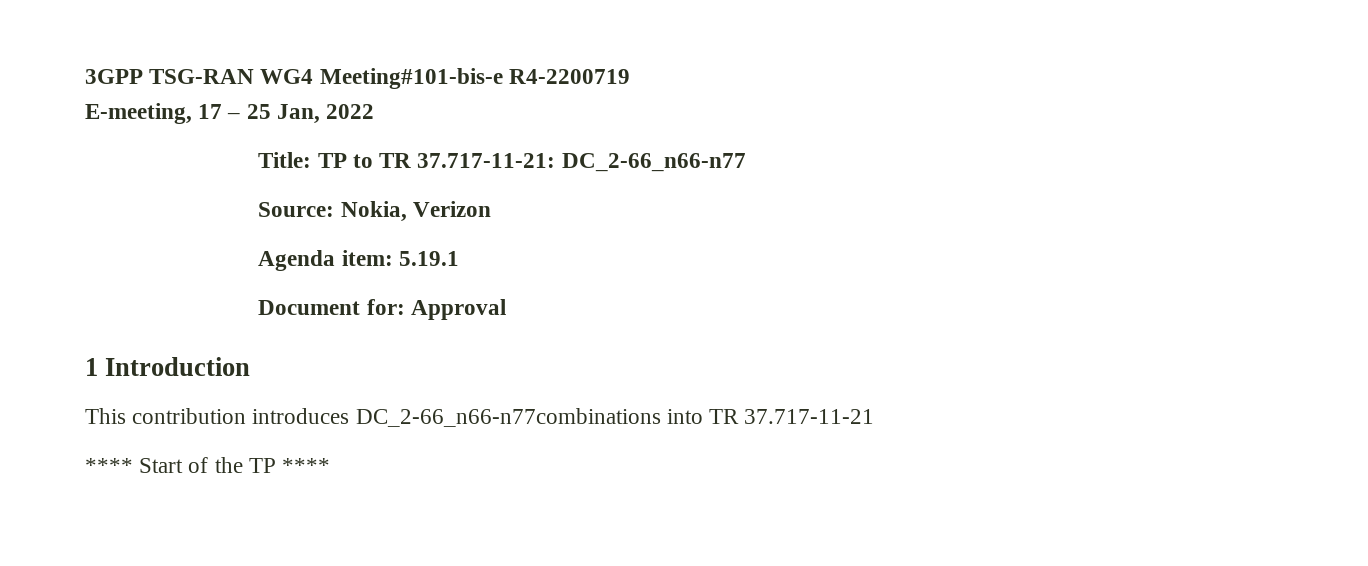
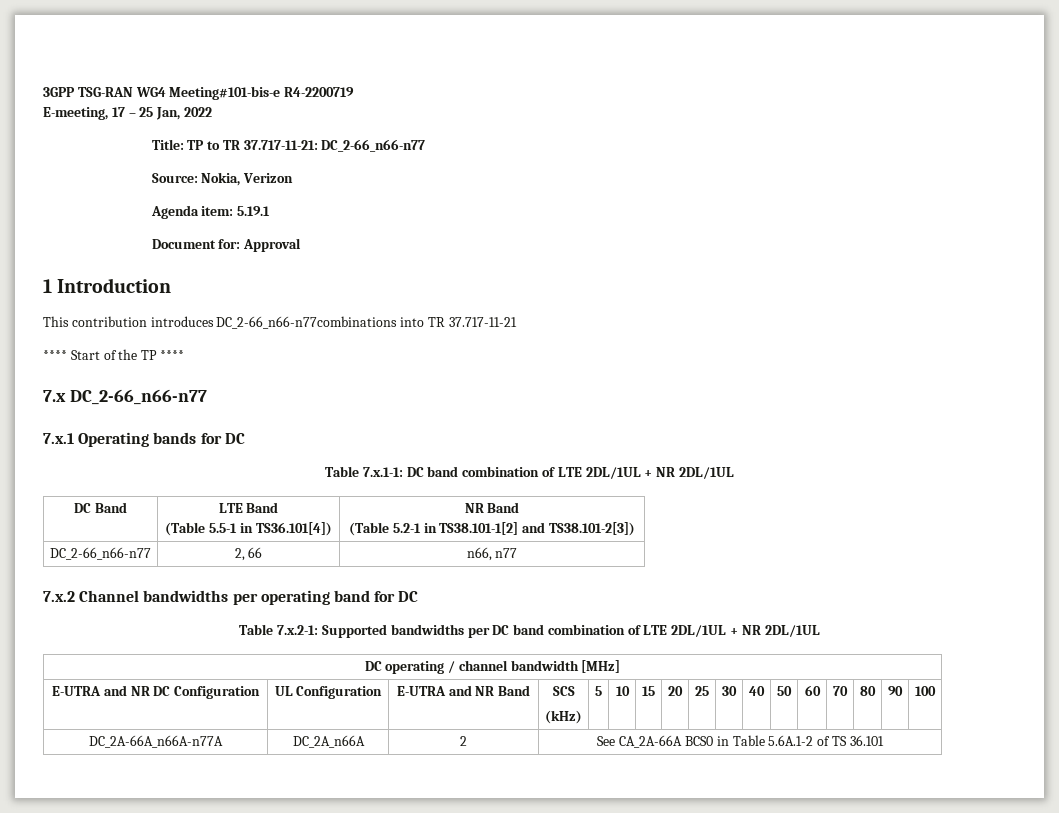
+ 7.x DC_2-66_n66-n77
+ 7.x.1 Operating bands for DC
+ Table 7.x.1-1: DC band combination of LTE 2DL/1UL + NR 2DL/1UL
+ DC Band | LTE Band
+ (Table 5.5-1 in TS36.101[4]) | NR Band
+ (Table 5.2-1 in TS38.101-1[2] and TS38.101-2[3])
+ DC_2-66_n66-n77 | 2, 66 | n66, n77
+ 7.x.2 Channel bandwidths per operating band for DC
+ Table 7.x.2-1: Supported bandwidths per DC band combination of LTE 2DL/1UL + NR 2DL/1UL
+ DC operating / channel bandwidth [MHz]
+ E-UTRA and NR DC Configuration | UL Configuration | E-UTRA and NR Band | SCS
+ (kHz) | 5 | 10 | 15 | 20 | 25 | 30 | 40 | 50 | 60 | 70 | 80 | 90 | 100
+ DC_2A-66A_n66A-n77A | DC_2A_n66A | 2 | See CA_2A-66A BCS0 in Table 5.6A.1-2 of TS 36.101

